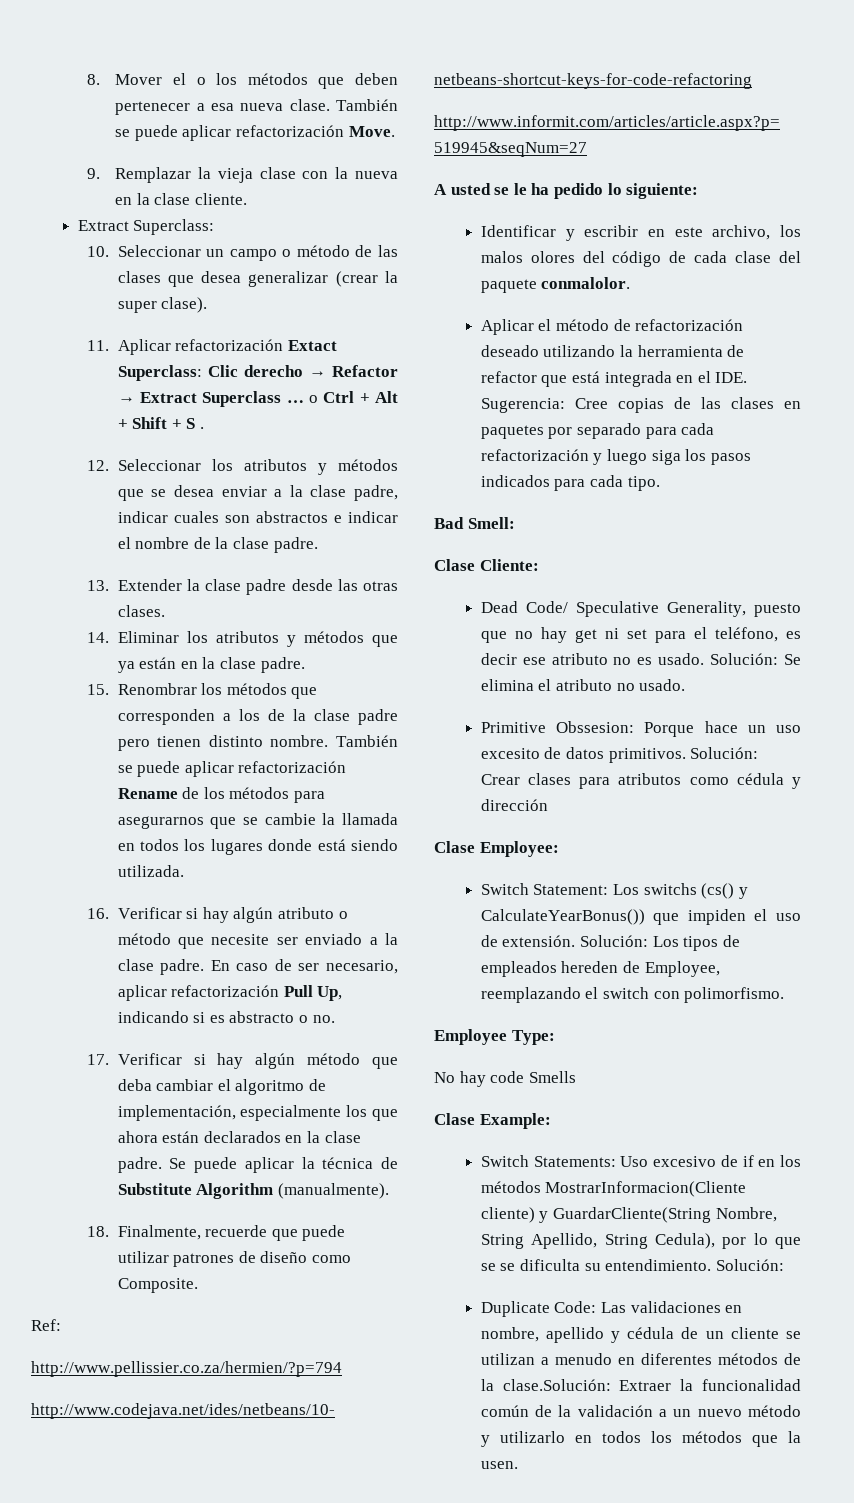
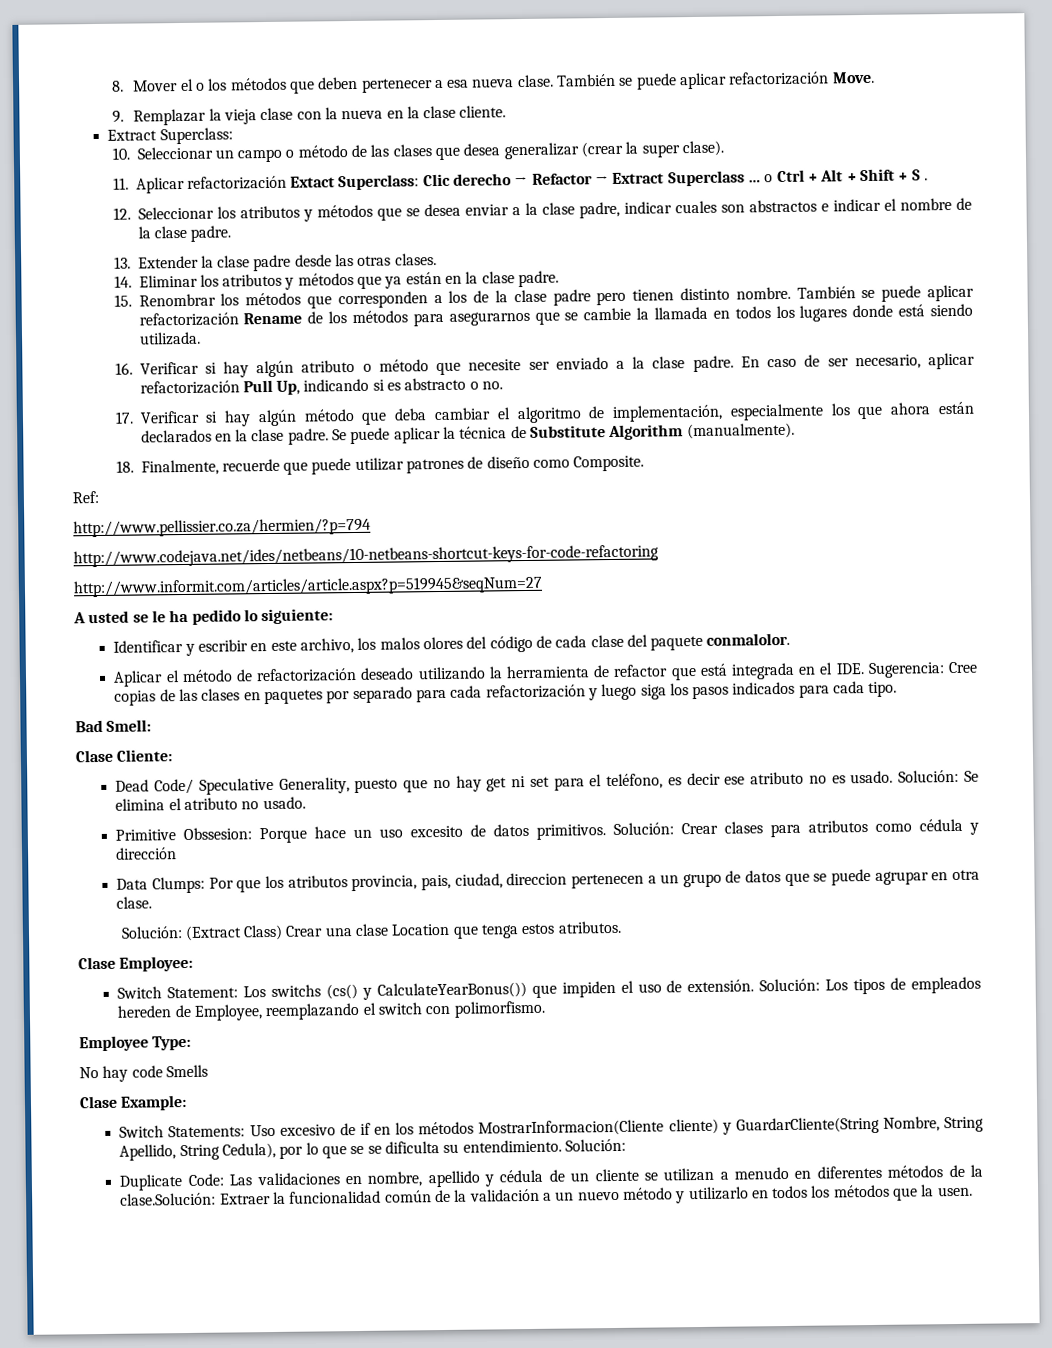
+ Data Clumps: Por que los atributos provincia, pais, ciudad, direccion pertenecen a un grupo de datos que se puede agrupar en otra clase.
+ Solución: (Extract Class) Crear una clase Location que tenga estos atributos.

